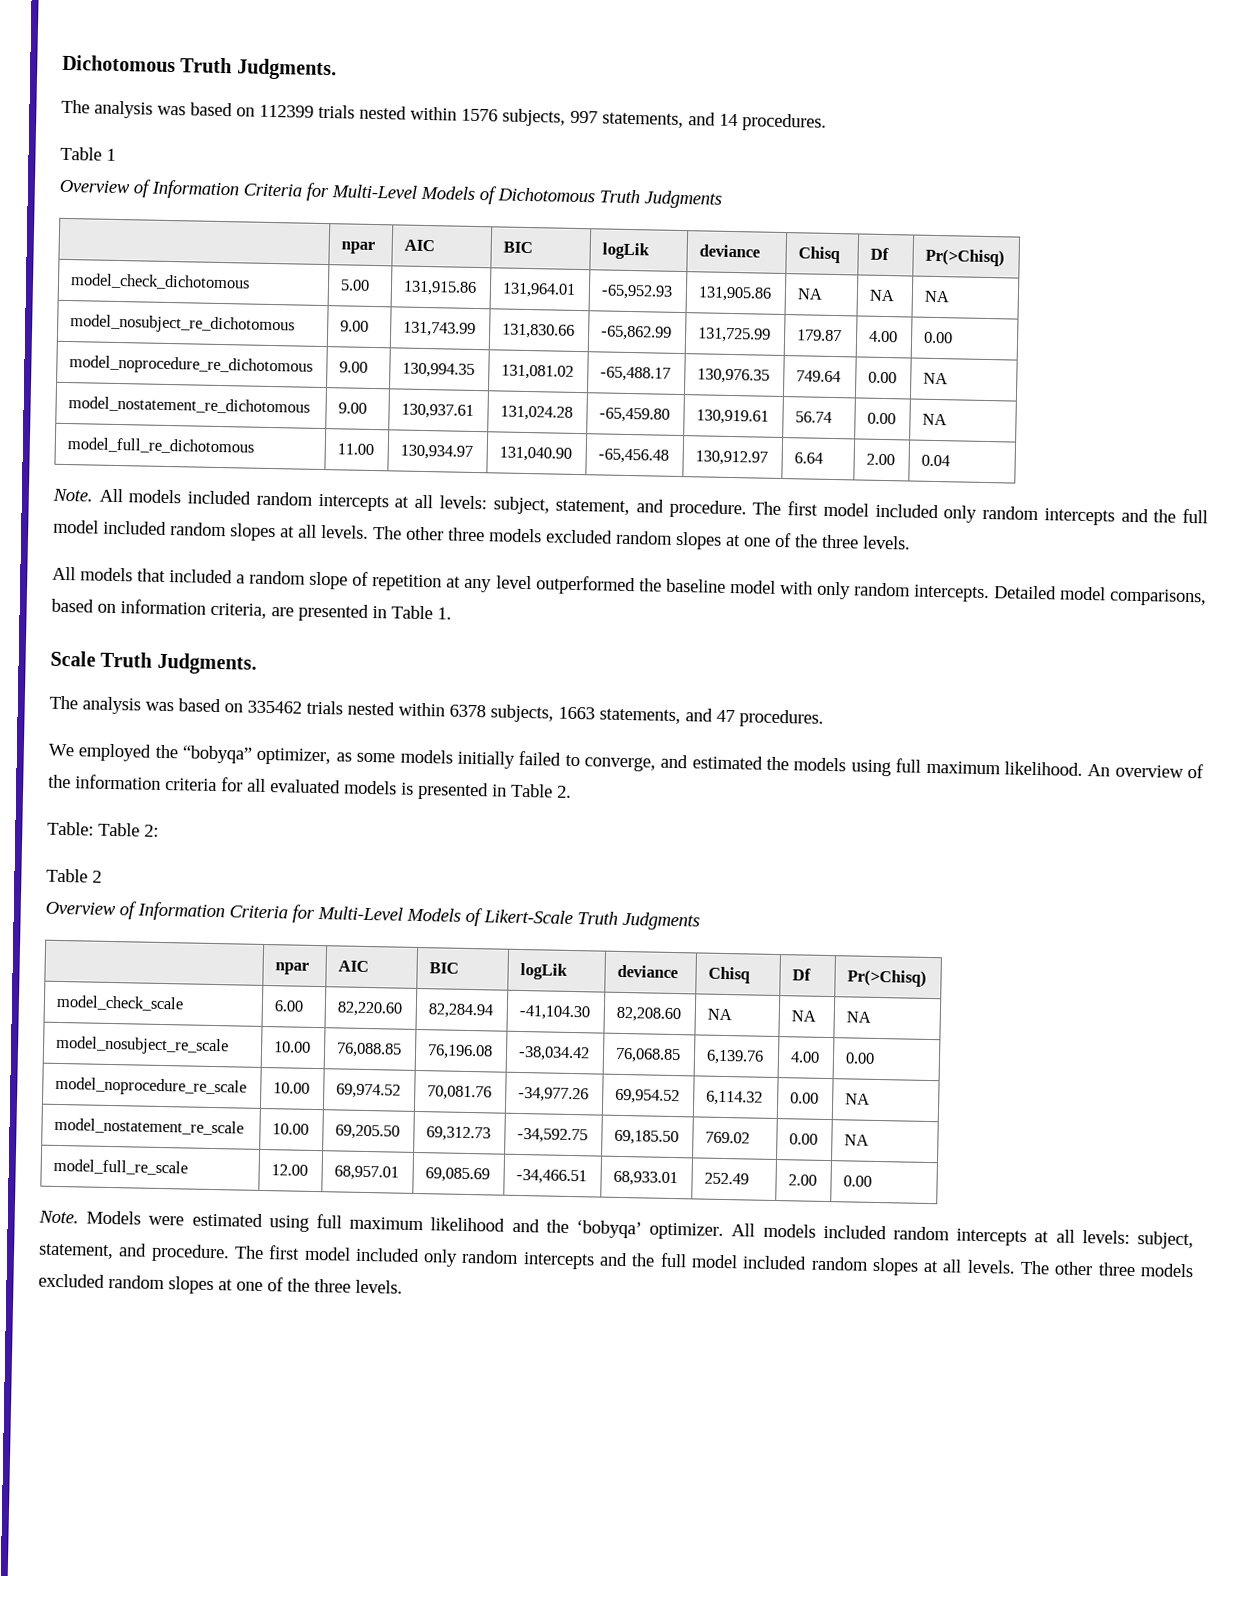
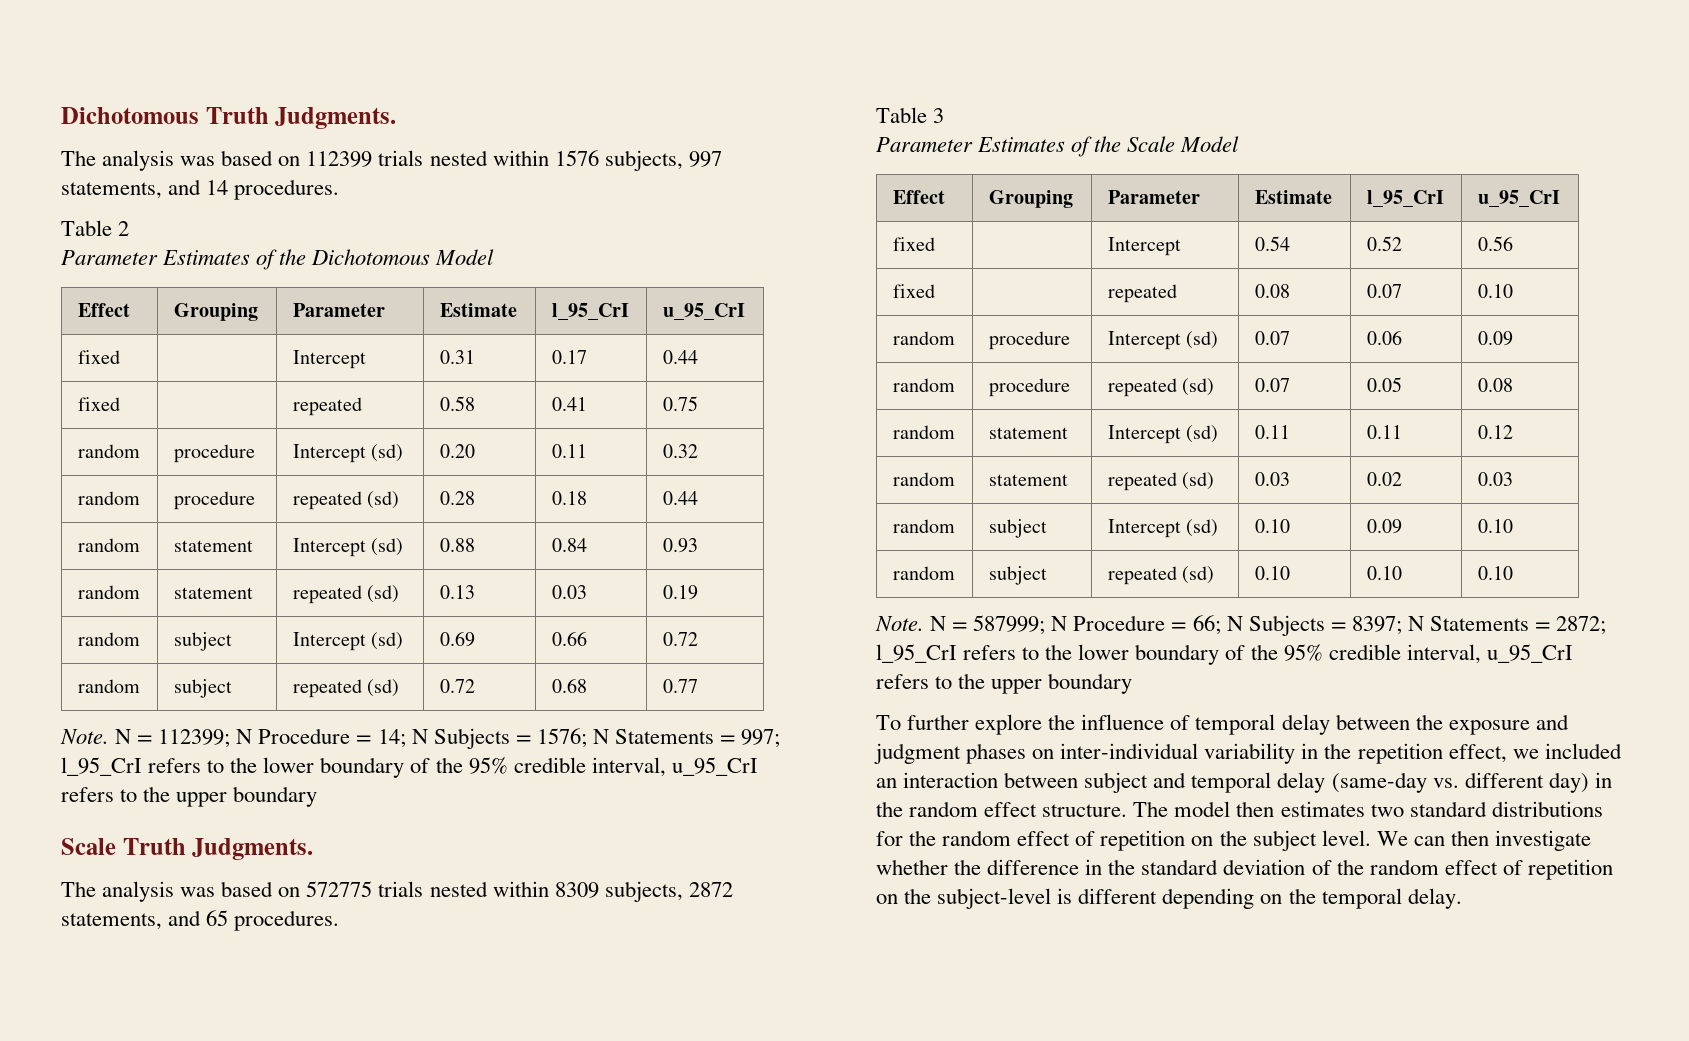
- Table 1
- Overview of Information Criteria for Multi-Level Models of Dichotomous Truth Judgments
- | npar | AIC | BIC | logLik | deviance | Chisq | Df | Pr(>Chisq)
- model_check_dichotomous | 5.00 | 131,915.86 | 131,964.01 | -65,952.93 | 131,905.86 | NA | NA | NA
- model_nosubject_re_dichotomous | 9.00 | 131,743.99 | 131,830.66 | -65,862.99 | 131,725.99 | 179.87 | 4.00 | 0.00
- model_noprocedure_re_dichotomous | 9.00 | 130,994.35 | 131,081.02 | -65,488.17 | 130,976.35 | 749.64 | 0.00 | NA
- model_nostatement_re_dichotomous | 9.00 | 130,937.61 | 131,024.28 | -65,459.80 | 130,919.61 | 56.74 | 0.00 | NA
- model_full_re_dichotomous | 11.00 | 130,934.97 | 131,040.90 | -65,456.48 | 130,912.97 | 6.64 | 2.00 | 0.04
- Note. All models included random intercepts at all levels: subject, statement, and procedure. The first model included only random intercepts and the full model included random slopes at all levels. The other three models excluded random slopes at one of the three levels.
- All models that included a random slope of repetition at any level outperformed the baseline model with only random intercepts. Detailed model comparisons, based on information criteria, are presented in Table 1.
+ Table 2
+ Parameter Estimates of the Dichotomous Model
+ Effect | Grouping | Parameter | Estimate | l_95_CrI | u_95_CrI
+ fixed | | Intercept | 0.31 | 0.17 | 0.44
+ fixed | | repeated | 0.58 | 0.41 | 0.75
+ random | procedure | Intercept (sd) | 0.20 | 0.11 | 0.32
+ random | procedure | repeated (sd) | 0.28 | 0.18 | 0.44
+ random | statement | Intercept (sd) | 0.88 | 0.84 | 0.93
+ random | statement | repeated (sd) | 0.13 | 0.03 | 0.19
+ random | subject | Intercept (sd) | 0.69 | 0.66 | 0.72
+ random | subject | repeated (sd) | 0.72 | 0.68 | 0.77
+ Note. N = 112399; N Procedure = 14; N Subjects = 1576; N Statements = 997; l_95_CrI refers to the lower boundary of the 95% credible interval, u_95_CrI refers to the upper boundary
- The analysis was based on 335462 trials nested within 6378 subjects, 1663 statements, and 47 procedures.
- We employed the “bobyqa” optimizer, as some models initially failed to converge, and estimated the models using full maximum likelihood. An overview of the information criteria for all evaluated models is presented in Table 2.
- Table: Table 2:
- Table 2
- Overview of Information Criteria for Multi-Level Models of Likert-Scale Truth Judgments
- | npar | AIC | BIC | logLik | deviance | Chisq | Df | Pr(>Chisq)
- model_check_scale | 6.00 | 82,220.60 | 82,284.94 | -41,104.30 | 82,208.60 | NA | NA | NA
- model_nosubject_re_scale | 10.00 | 76,088.85 | 76,196.08 | -38,034.42 | 76,068.85 | 6,139.76 | 4.00 | 0.00
- model_noprocedure_re_scale | 10.00 | 69,974.52 | 70,081.76 | -34,977.26 | 69,954.52 | 6,114.32 | 0.00 | NA
- model_nostatement_re_scale | 10.00 | 69,205.50 | 69,312.73 | -34,592.75 | 69,185.50 | 769.02 | 0.00 | NA
- model_full_re_scale | 12.00 | 68,957.01 | 69,085.69 | -34,466.51 | 68,933.01 | 252.49 | 2.00 | 0.00
- Note. Models were estimated using full maximum likelihood and the ‘bobyqa’ optimizer. All models included random intercepts at all levels: subject, statement, and procedure. The first model included only random intercepts and the full model included random slopes at all levels. The other three models excluded random slopes at one of the three levels.
+ The analysis was based on 572775 trials nested within 8309 subjects, 2872 statements, and 65 procedures.
+ Table 3
+ Parameter Estimates of the Scale Model
+ Effect | Grouping | Parameter | Estimate | l_95_CrI | u_95_CrI
+ fixed | | Intercept | 0.54 | 0.52 | 0.56
+ fixed | | repeated | 0.08 | 0.07 | 0.10
+ random | procedure | Intercept (sd) | 0.07 | 0.06 | 0.09
+ random | procedure | repeated (sd) | 0.07 | 0.05 | 0.08
+ random | statement | Intercept (sd) | 0.11 | 0.11 | 0.12
+ random | statement | repeated (sd) | 0.03 | 0.02 | 0.03
+ random | subject | Intercept (sd) | 0.10 | 0.09 | 0.10
+ random | subject | repeated (sd) | 0.10 | 0.10 | 0.10
+ Note. N = 587999; N Procedure = 66; N Subjects = 8397; N Statements = 2872; l_95_CrI refers to the lower boundary of the 95% credible interval, u_95_CrI refers to the upper boundary
+ To further explore the influence of temporal delay between the exposure and judgment phases on inter-individual variability in the repetition effect, we included an interaction between subject and temporal delay (same-day vs. different day) in the random effect structure. The model then estimates two standard distributions for the random effect of repetition on the subject level. We can then investigate whether the difference in the standard deviation of the random effect of repetition on the subject-level is different depending on the temporal delay.

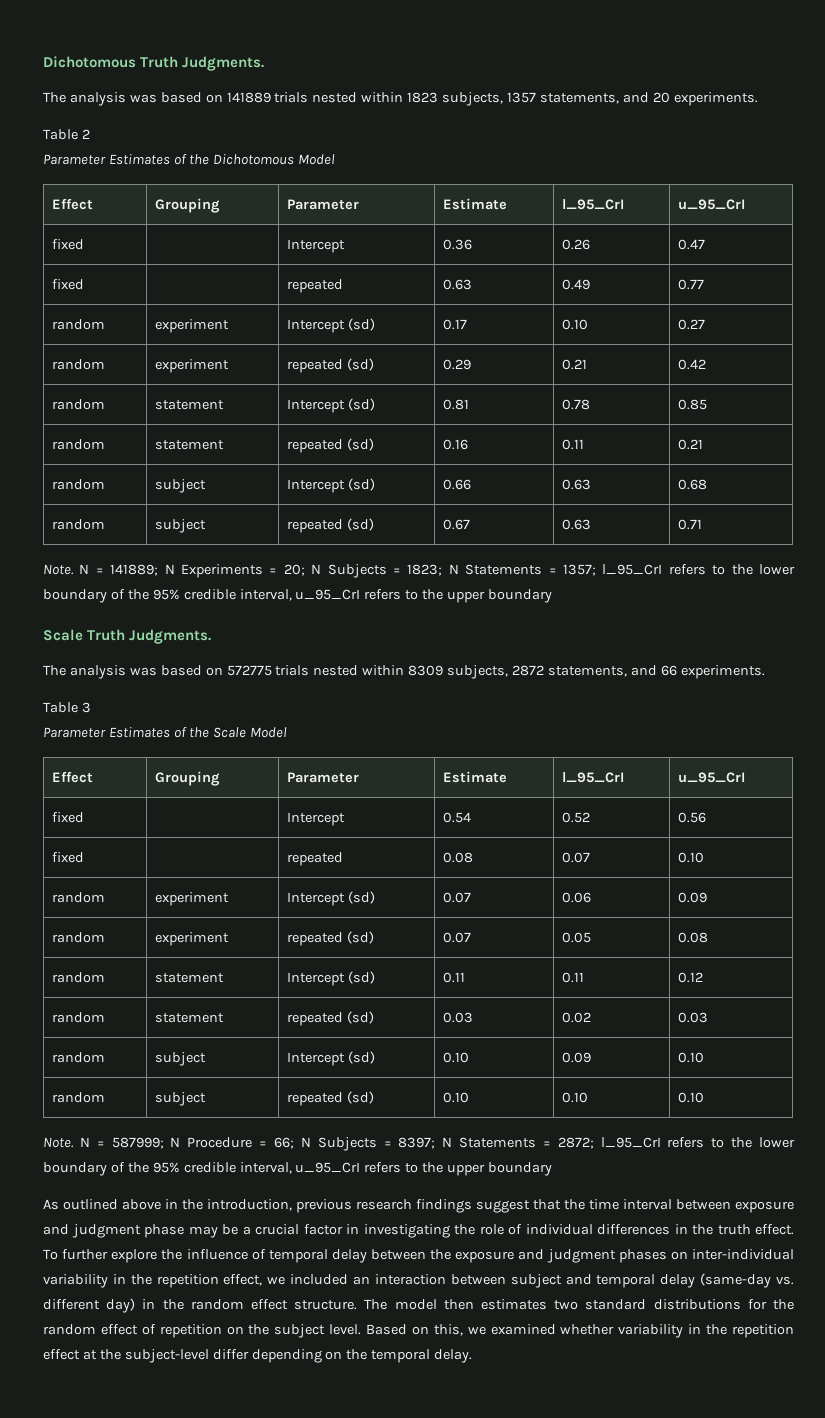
- The analysis was based on 112399 trials nested within 1576 subjects, 997 statements, and 14 procedures.
+ The analysis was based on 141889 trials nested within 1823 subjects, 1357 statements, and 20 experiments.
- fixed | | Intercept | 0.31 | 0.17 | 0.44
- fixed | | repeated | 0.58 | 0.41 | 0.75
- random | procedure | Intercept (sd) | 0.20 | 0.11 | 0.32
- random | procedure | repeated (sd) | 0.28 | 0.18 | 0.44
- random | statement | Intercept (sd) | 0.88 | 0.84 | 0.93
- random | statement | repeated (sd) | 0.13 | 0.03 | 0.19
- random | subject | Intercept (sd) | 0.69 | 0.66 | 0.72
- random | subject | repeated (sd) | 0.72 | 0.68 | 0.77
- Note. N = 112399; N Procedure = 14; N Subjects = 1576; N Statements = 997; l_95_CrI refers to the lower boundary of the 95% credible interval, u_95_CrI refers to the upper boundary
+ fixed | | Intercept | 0.36 | 0.26 | 0.47
+ fixed | | repeated | 0.63 | 0.49 | 0.77
+ random | experiment | Intercept (sd) | 0.17 | 0.10 | 0.27
+ random | experiment | repeated (sd) | 0.29 | 0.21 | 0.42
+ random | statement | Intercept (sd) | 0.81 | 0.78 | 0.85
+ random | statement | repeated (sd) | 0.16 | 0.11 | 0.21
+ random | subject | Intercept (sd) | 0.66 | 0.63 | 0.68
+ random | subject | repeated (sd) | 0.67 | 0.63 | 0.71
+ Note. N = 141889; N Experiments = 20; N Subjects = 1823; N Statements = 1357; l_95_CrI refers to the lower boundary of the 95% credible interval, u_95_CrI refers to the upper boundary
- The analysis was based on 572775 trials nested within 8309 subjects, 2872 statements, and 65 procedures.
+ The analysis was based on 572775 trials nested within 8309 subjects, 2872 statements, and 66 experiments.
- random | procedure | Intercept (sd) | 0.07 | 0.06 | 0.09
+ random | experiment | Intercept (sd) | 0.07 | 0.06 | 0.09
- random | procedure | repeated (sd) | 0.07 | 0.05 | 0.08
+ random | experiment | repeated (sd) | 0.07 | 0.05 | 0.08
+ As outlined above in the introduction, previous research findings suggest that the time interval between exposure and judgment phase may be a crucial factor in investigating the role of individual differences in the truth effect.
- We can then investigate whether the difference in the standard deviation of the random effect of repetition on the subject-level is different depending on the temporal delay.
+ Based on this, we examined whether variability in the repetition effect at the subject-level differ depending on the temporal delay.

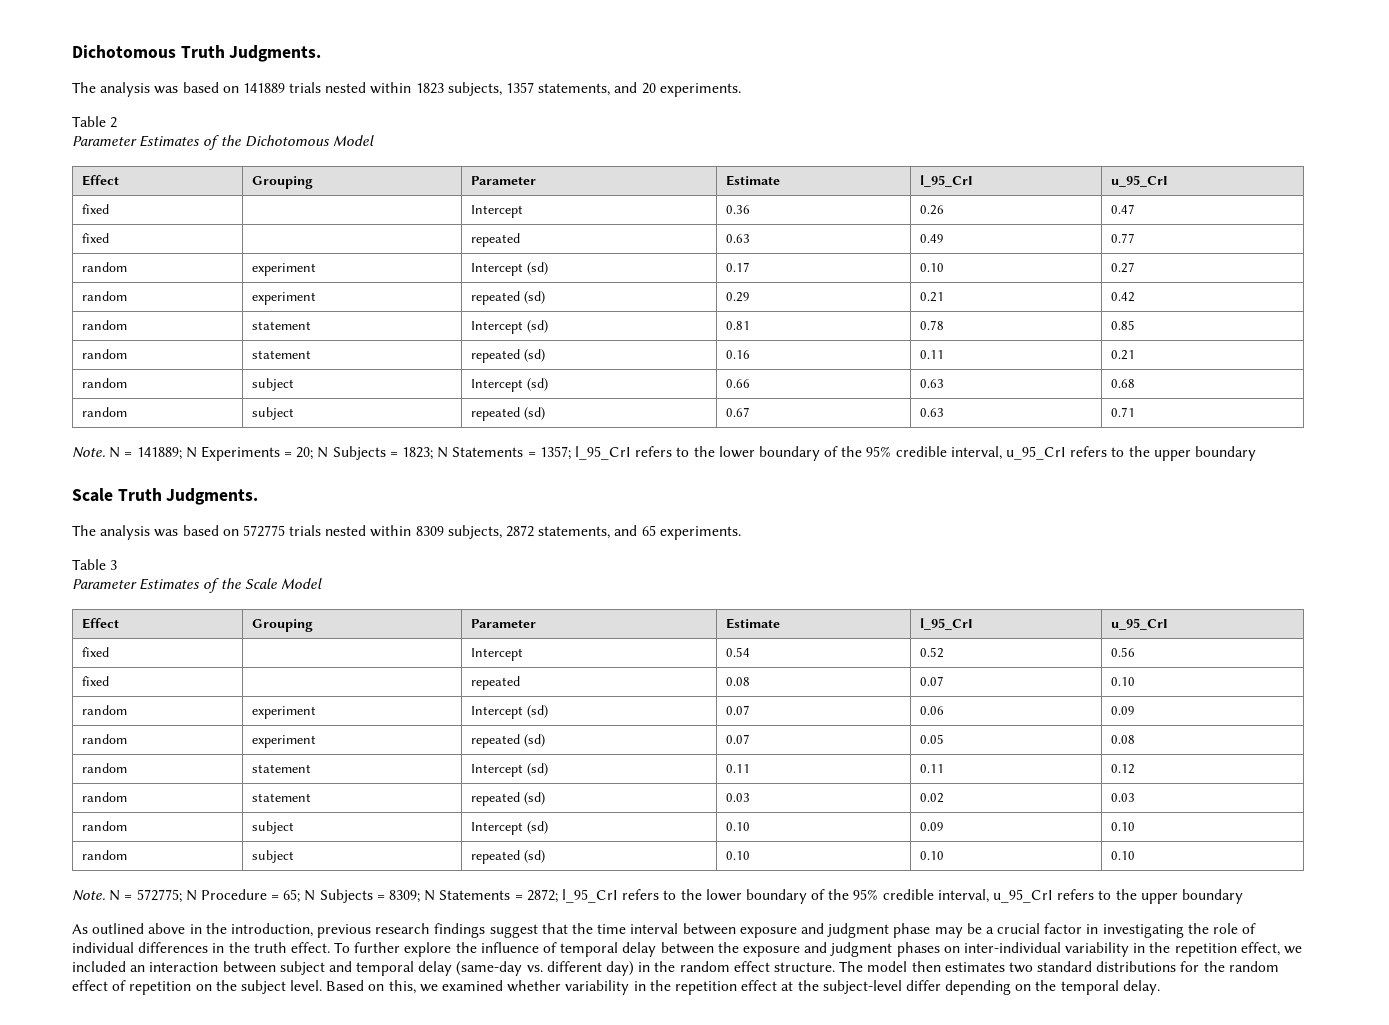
- The analysis was based on 572775 trials nested within 8309 subjects, 2872 statements, and 66 experiments.
+ The analysis was based on 572775 trials nested within 8309 subjects, 2872 statements, and 65 experiments.
- N = 587999; N Procedure = 66; N Subjects = 8397; N Statements = 2872; l_95_CrI refers to the lower boundary of the 95% credible interval, u_95_CrI refers to the upper boundary
+ N = 572775; N Procedure = 65; N Subjects = 8309; N Statements = 2872; l_95_CrI refers to the lower boundary of the 95% credible interval, u_95_CrI refers to the upper boundary

